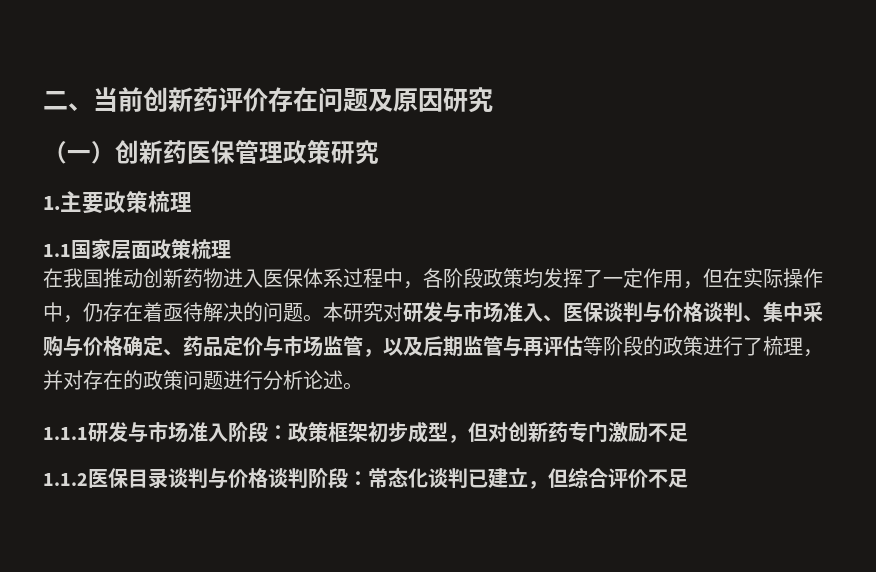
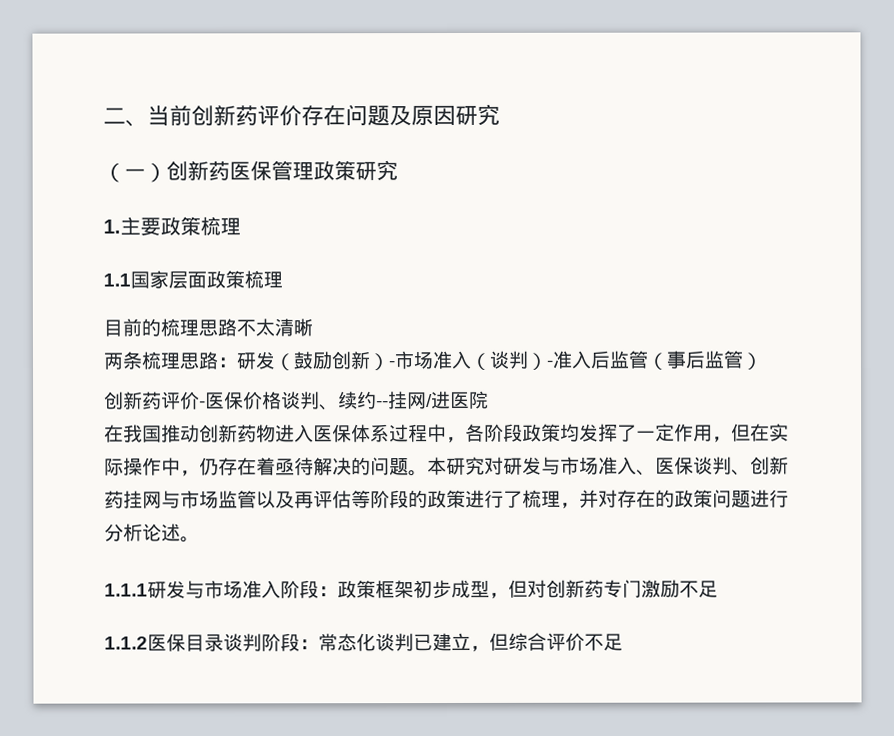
+ 目前的梳理思路不太清晰
+ 两条梳理思路：研发（鼓励创新）-市场准入（谈判）-准入后监管（事后监管）
+ 创新药评价-医保价格谈判、续约--挂网/进医院
- 本研究对研发与市场准入、医保谈判与价格谈判、集中采购与价格确定、药品定价与市场监管，以及后期监管与再评估等阶段的政策进行了梳理，并对存在的政策问题进行分析论述。
+ 本研究对研发与市场准入、医保谈判、创新药挂网与市场监管以及再评估等阶段的政策进行了梳理，并对存在的政策问题进行分析论述。
- 1.1.2医保目录谈判与价格谈判阶段：常态化谈判已建立，但综合评价不足
+ 1.1.2医保目录谈判阶段：常态化谈判已建立，但综合评价不足

